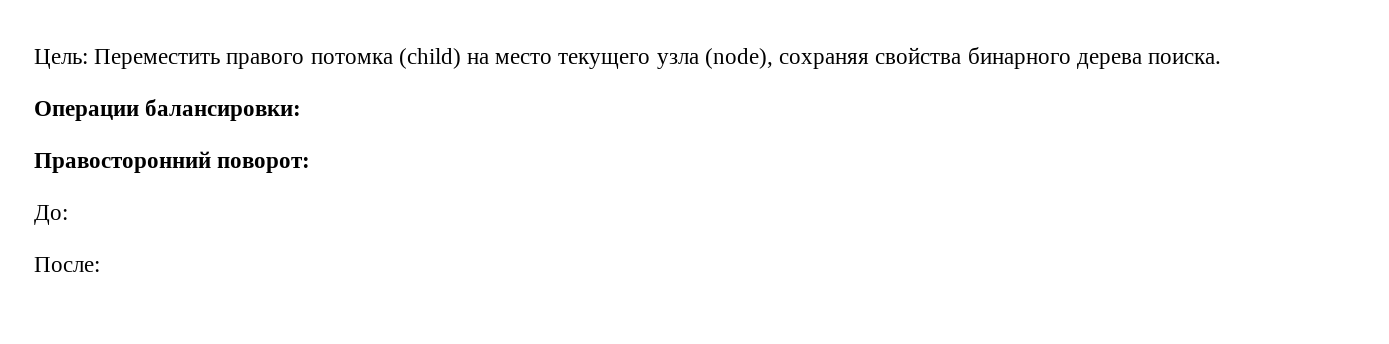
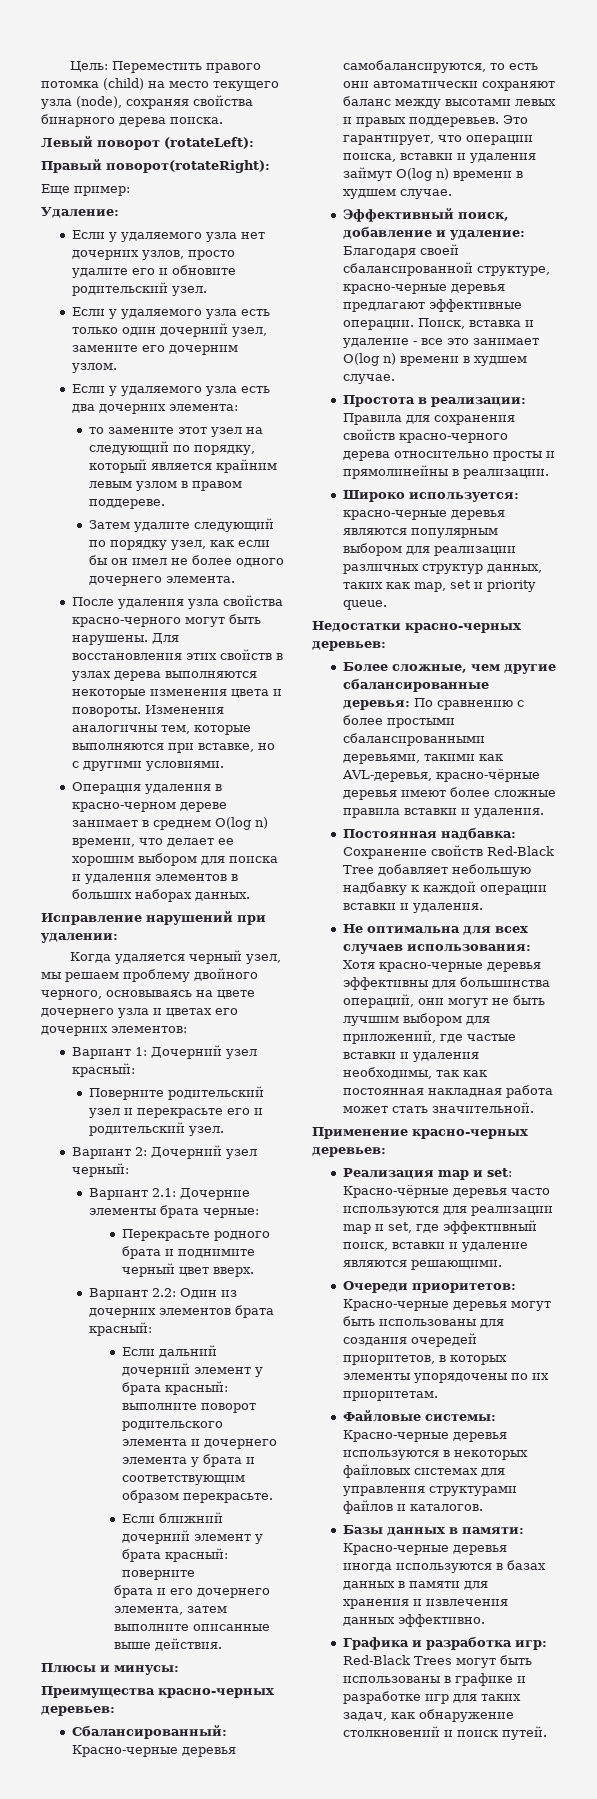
- Операции балансировки:
- Правосторонний поворот:
- До:
- После:
+ Левый поворот (rotateLeft):
+ Правый поворот(rotateRight):
+ Еще пример:
+ Удаление:
+ Если у удаляемого узла нет дочерних узлов, просто удалите его и обновите родительский узел.
+ Если у удаляемого узла есть только один дочерний узел, замените его дочерним узлом.
+ Если у удаляемого узла есть два дочерних элемента:
+ то замените этот узел на следующий по порядку, который является крайним левым узлом в правом поддереве.
+ Затем удалите следующий по порядку узел, как если бы он имел не более одного дочернего элемента.
+ После удаления узла свойства красно-черного могут быть нарушены. Для восстановления этих свойств в узлах дерева выполняются некоторые изменения цвета и повороты. Изменения аналогичны тем, которые выполняются при вставке, но с другими условиями.
+ Операция удаления в красно-черном дереве занимает в среднем O(log n) времени, что делает ее хорошим выбором для поиска и удаления элементов в больших наборах данных.
+ Исправление нарушений при удалении:
+ Когда удаляется черный узел, мы решаем проблему двойного черного, основываясь на цвете дочернего узла и цветах его дочерних элементов:
+ Вариант 1: Дочерний узел красный:
+ Поверните родительский узел и перекрасьте его и родительский узел.
+ Вариант 2: Дочерний узел черный:
+ Вариант 2.1: Дочерние элементы брата черные:
+ Перекрасьте родного брата и поднимите черный цвет вверх.
+ Вариант 2.2: Один из дочерних элементов брата красный:
+ Если дальний дочерний элемент у брата красный: выполните поворот родительского элемента и дочернего элемента у брата и соответствующим образом перекрасьте.
+ Если ближний дочерний элемент у брата красный: поверните
+ брата и его дочернего элемента, затем выполните описанные выше действия.
+ Плюсы и минусы:
+ Преимущества красно-черных деревьев:
+ Сбалансированный: Красно-черные деревья самобалансируются, то есть они автоматически сохраняют баланс между высотами левых и правых поддеревьев. Это гарантирует, что операции поиска, вставки и удаления займут O(log n) времени в худшем случае.
+ Эффективный поиск, добавление и удаление: Благодаря своей сбалансированной структуре, красно-черные деревья предлагают эффективные операции. Поиск, вставка и удаление - все это занимает O(log n) времени в худшем случае.
+ Простота в реализации: Правила для сохранения свойств красно-черного дерева относительно просты и прямолинейны в реализации.
+ Широко используется: красно-черные деревья являются популярным выбором для реализации различных структур данных, таких как map, set и priority queue.
+ Недостатки красно-черных деревьев:
+ Более сложные, чем другие сбалансированные деревья: По сравнению с более простыми сбалансированными деревьями, такими как AVL-деревья, красно-чёрные деревья имеют более сложные правила вставки и удаления.
+ Постоянная надбавка: Сохранение свойств Red-Black Tree добавляет небольшую надбавку к каждой операции вставки и удаления.
+ Не оптимальна для всех случаев использования: Хотя красно-черные деревья эффективны для большинства операций, они могут не быть лучшим выбором для приложений, где частые вставки и удаления необходимы, так как постоянная накладная работа может стать значительной.
+ Применение красно-черных деревьев:
+ Реализация map и set: Красно-чёрные деревья часто используются для реализации map и set, где эффективный поиск, вставки и удаление являются решающими.
+ Очереди приоритетов: Красно-черные деревья могут быть использованы для создания очередей приоритетов, в которых элементы упорядочены по их приоритетам.
+ Файловые системы: Красно-черные деревья используются в некоторых файловых системах для управления структурами файлов и каталогов.
+ Базы данных в памяти: Красно-черные деревья иногда используются в базах данных в памяти для хранения и извлечения данных эффективно.
+ Графика и разработка игр: Red-Black Trees могут быть использованы в графике и разработке игр для таких задач, как обнаружение столкновений и поиск путей.

